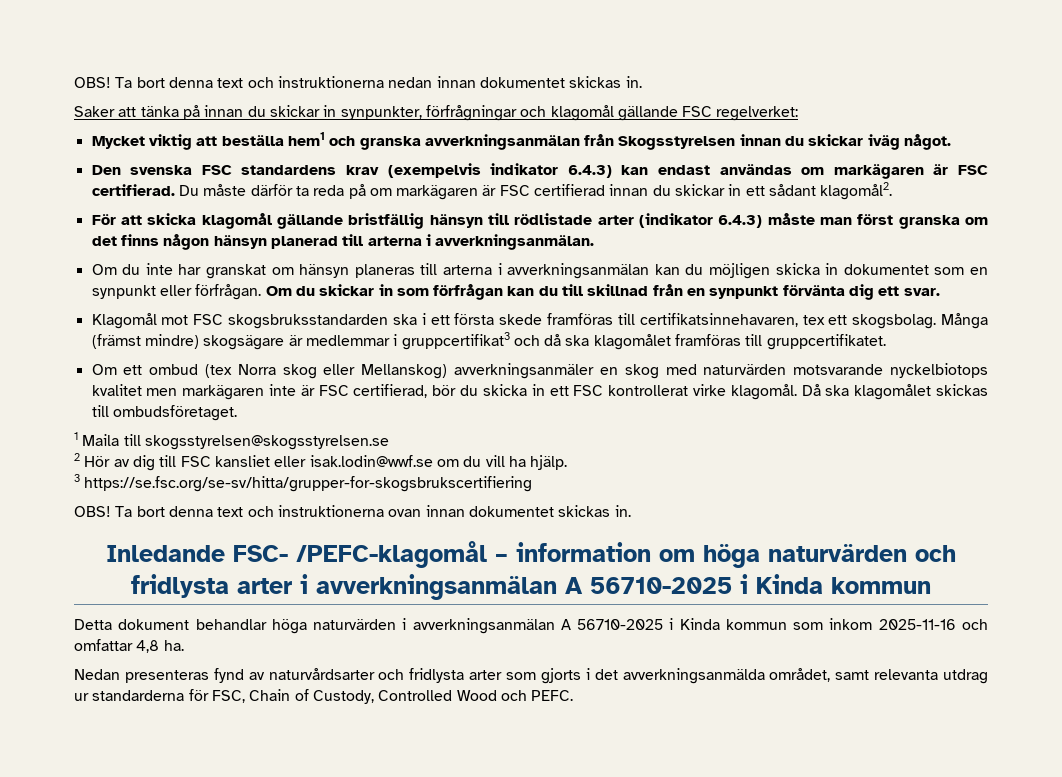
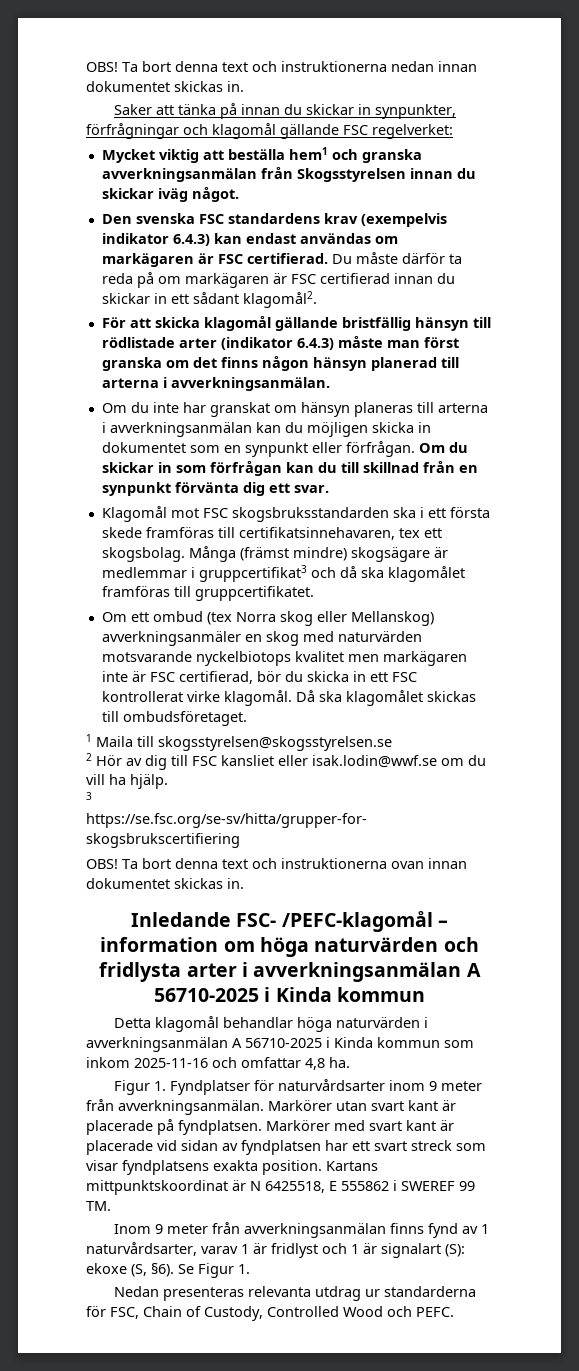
- Detta dokument behandlar höga naturvärden i avverkningsanmälan A 56710-2025 i Kinda kommun som inkom 2025-11-16 och omfattar 4,8 ha.
+ Detta klagomål behandlar höga naturvärden i avverkningsanmälan A 56710-2025 i Kinda kommun som inkom 2025-11-16 och omfattar 4,8 ha.
- Nedan presenteras fynd av naturvårdsarter och fridlysta arter som gjorts i det avverkningsanmälda området, samt relevanta utdrag ur standarderna för FSC, Chain of Custody, Controlled Wood och PEFC.
+ Figur 1. Fyndplatser för naturvårdsarter inom 9 meter från avverkningsanmälan. Markörer utan svart kant är placerade på fyndplatsen. Markörer med svart kant är placerade vid sidan av fyndplatsen har ett svart streck som visar fyndplatsens exakta position. Kartans mittpunktskoordinat är N 6425518, E 555862 i SWEREF 99 TM.
+ Inom 9 meter från avverkningsanmälan finns fynd av 1 naturvårdsarter, varav 1 är fridlyst och 1 är signalart (S): ekoxe (S, §6). Se Figur 1.
+ Nedan presenteras relevanta utdrag ur standarderna för FSC, Chain of Custody, Controlled Wood och PEFC.

